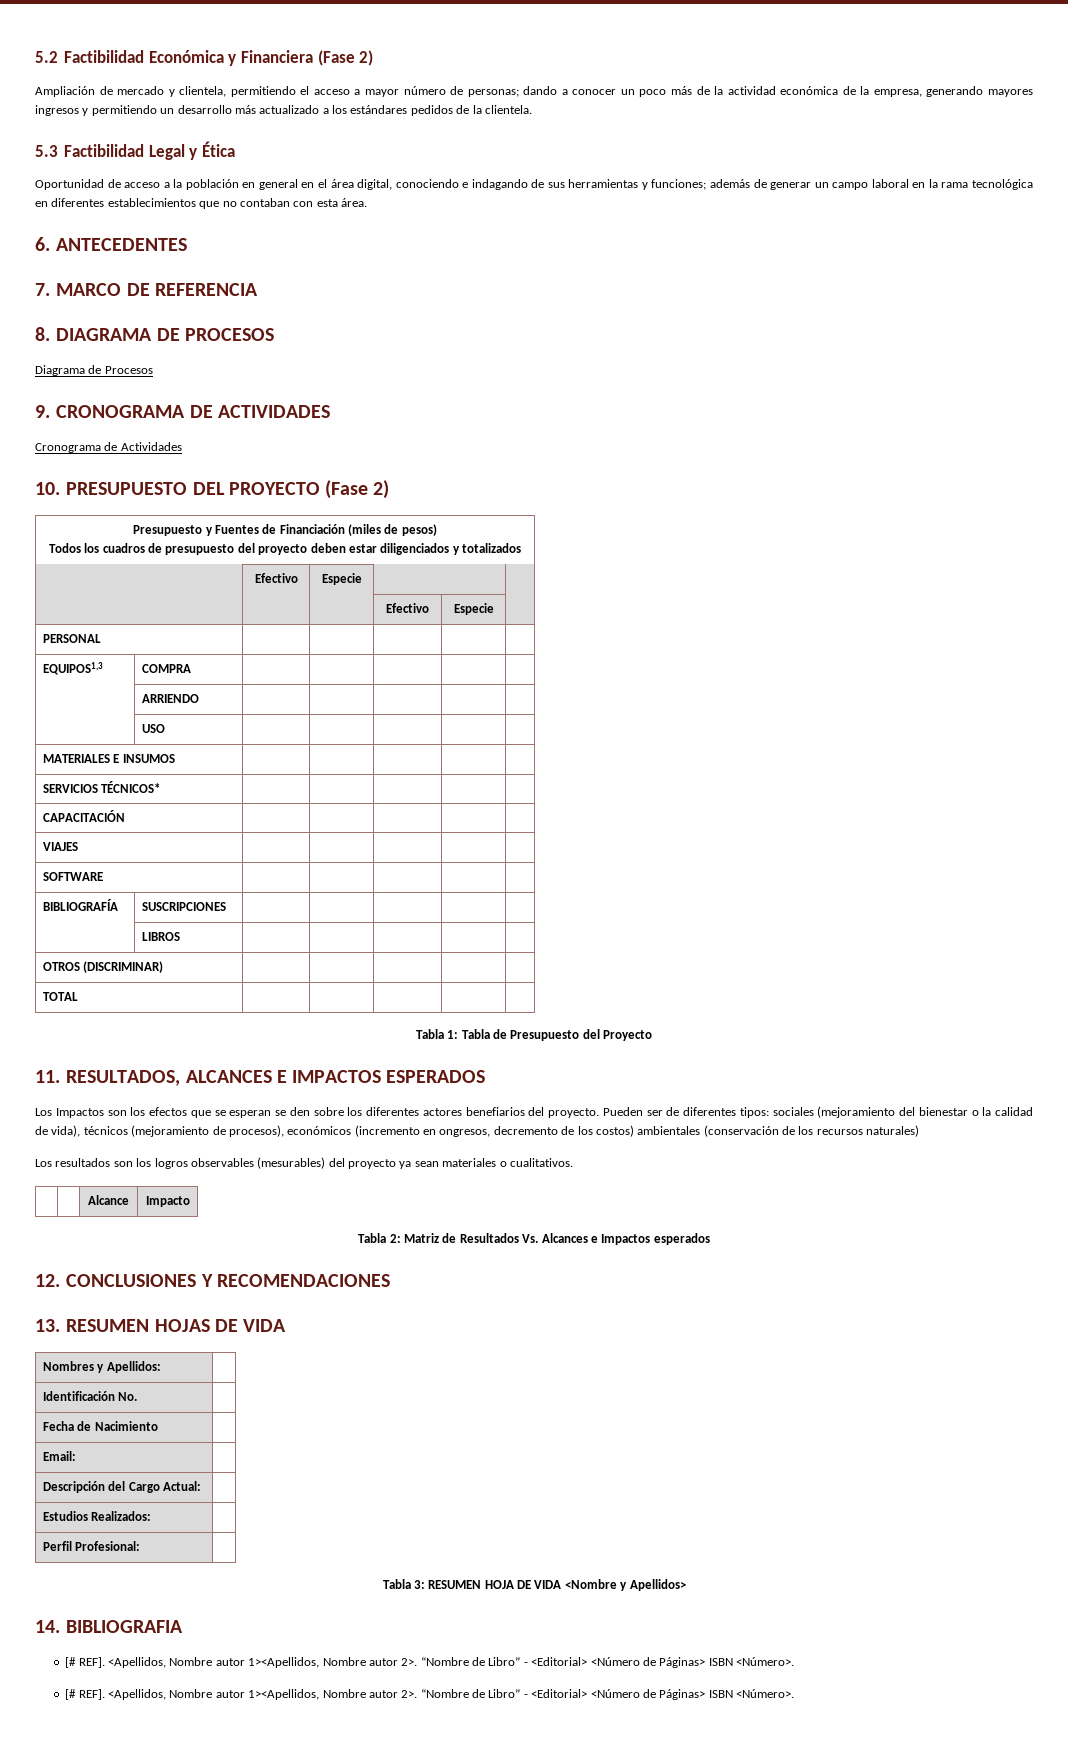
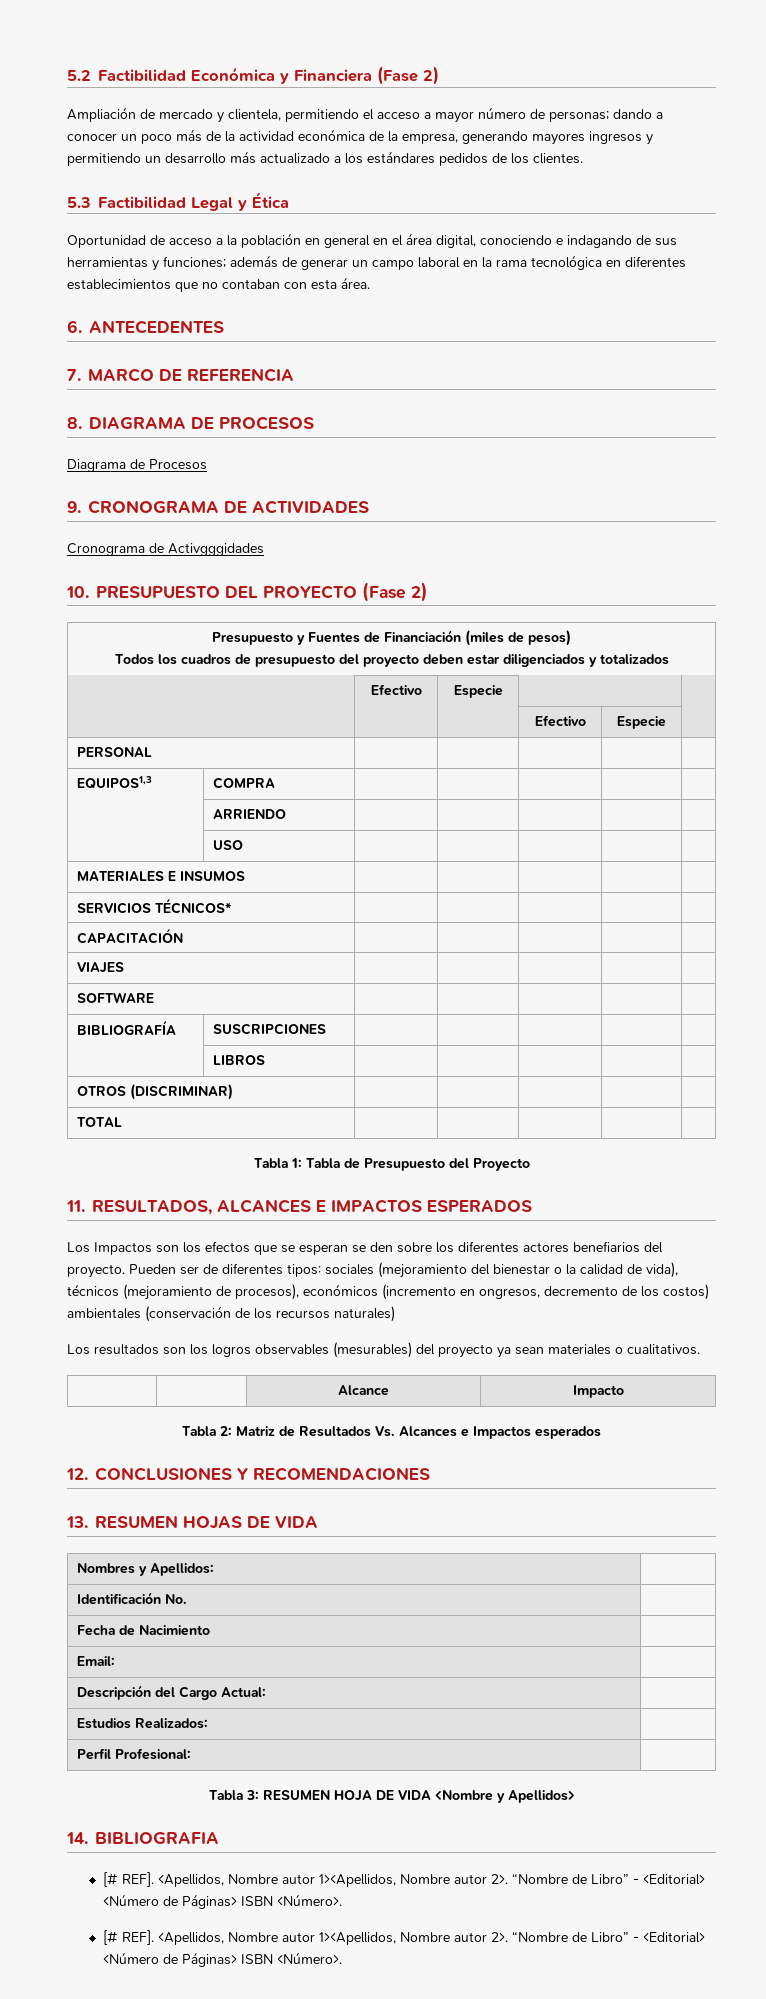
- Ampliación de mercado y clientela, permitiendo el acceso a mayor número de personas; dando a conocer un poco más de la actividad económica de la empresa, generando mayores ingresos y permitiendo un desarrollo más actualizado a los estándares pedidos de la clientela.
+ Ampliación de mercado y clientela, permitiendo el acceso a mayor número de personas; dando a conocer un poco más de la actividad económica de la empresa, generando mayores ingresos y permitiendo un desarrollo más actualizado a los estándares pedidos de los clientes.
- Cronograma de Actividades
+ Cronograma de Activgggidades

